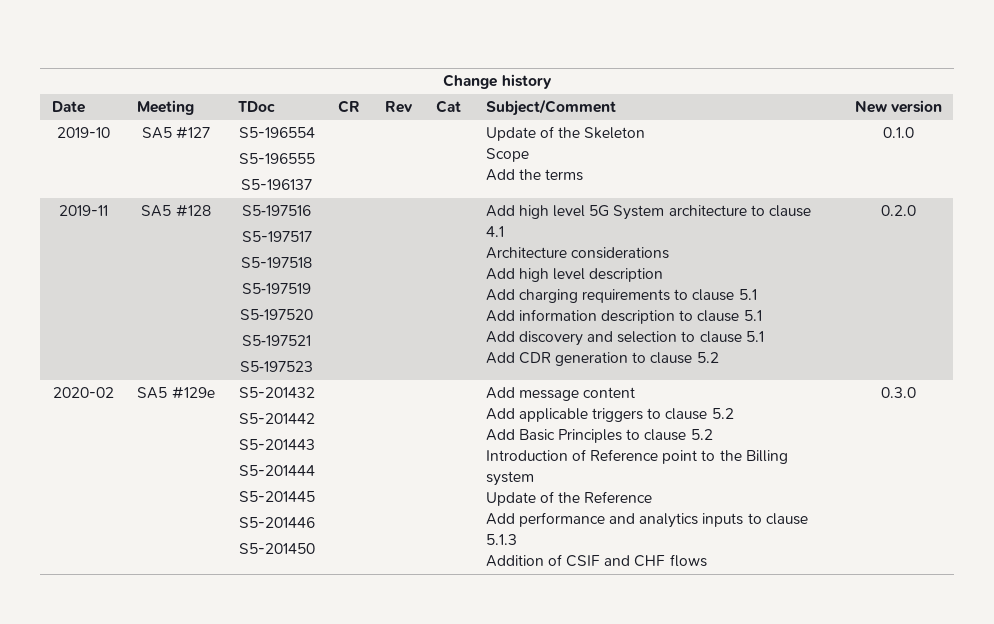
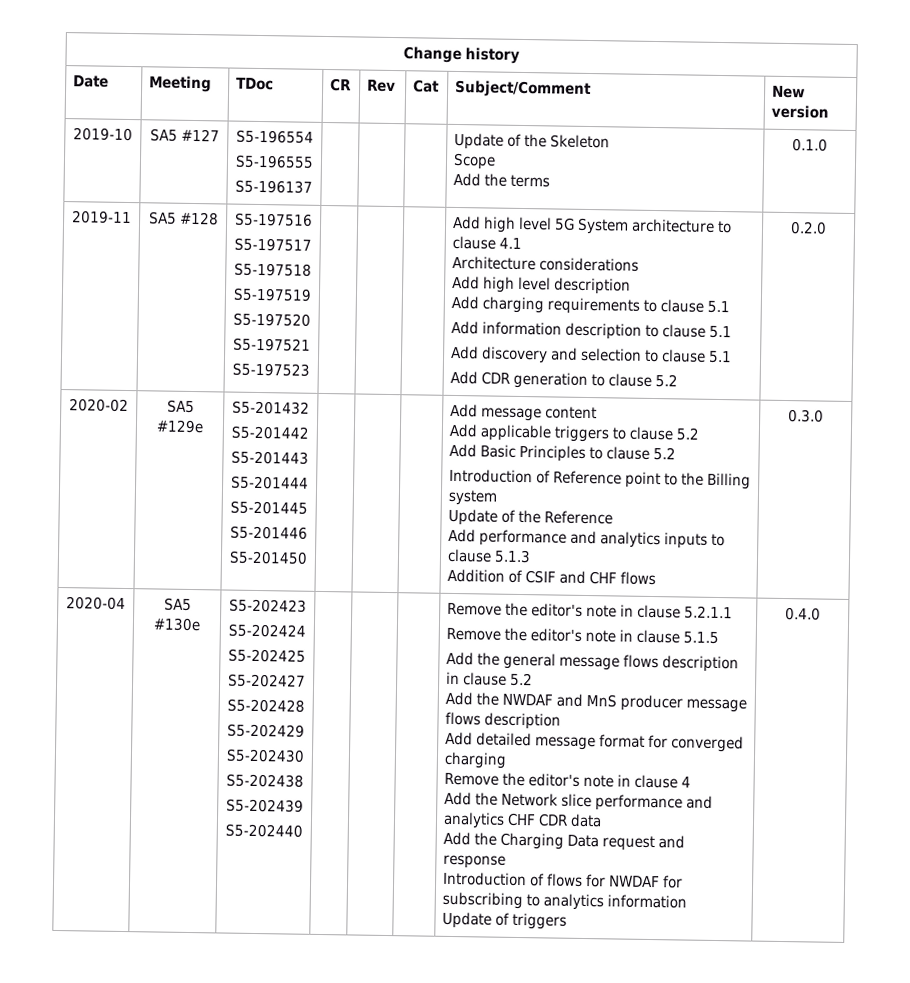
+ 2020-04 | SA5 #130e | S5-202423
+ S5-202424
+ S5-202425
+ S5-202427
+ S5-202428
+ S5-202429
+ S5-202430
+ S5-202438
+ S5-202439
+ S5-202440 | | | | Remove the editor's note in clause 5.2.1.1
+ Remove the editor's note in clause 5.1.5
+ Add the general message flows description in clause 5.2
+ Add the NWDAF and MnS producer message flows description
+ Add detailed message format for converged charging
+ Remove the editor's note in clause 4
+ Add the Network slice performance and analytics CHF CDR data
+ Add the Charging Data request and response
+ Introduction of flows for NWDAF for subscribing to analytics information
+ Update of triggers | 0.4.0

